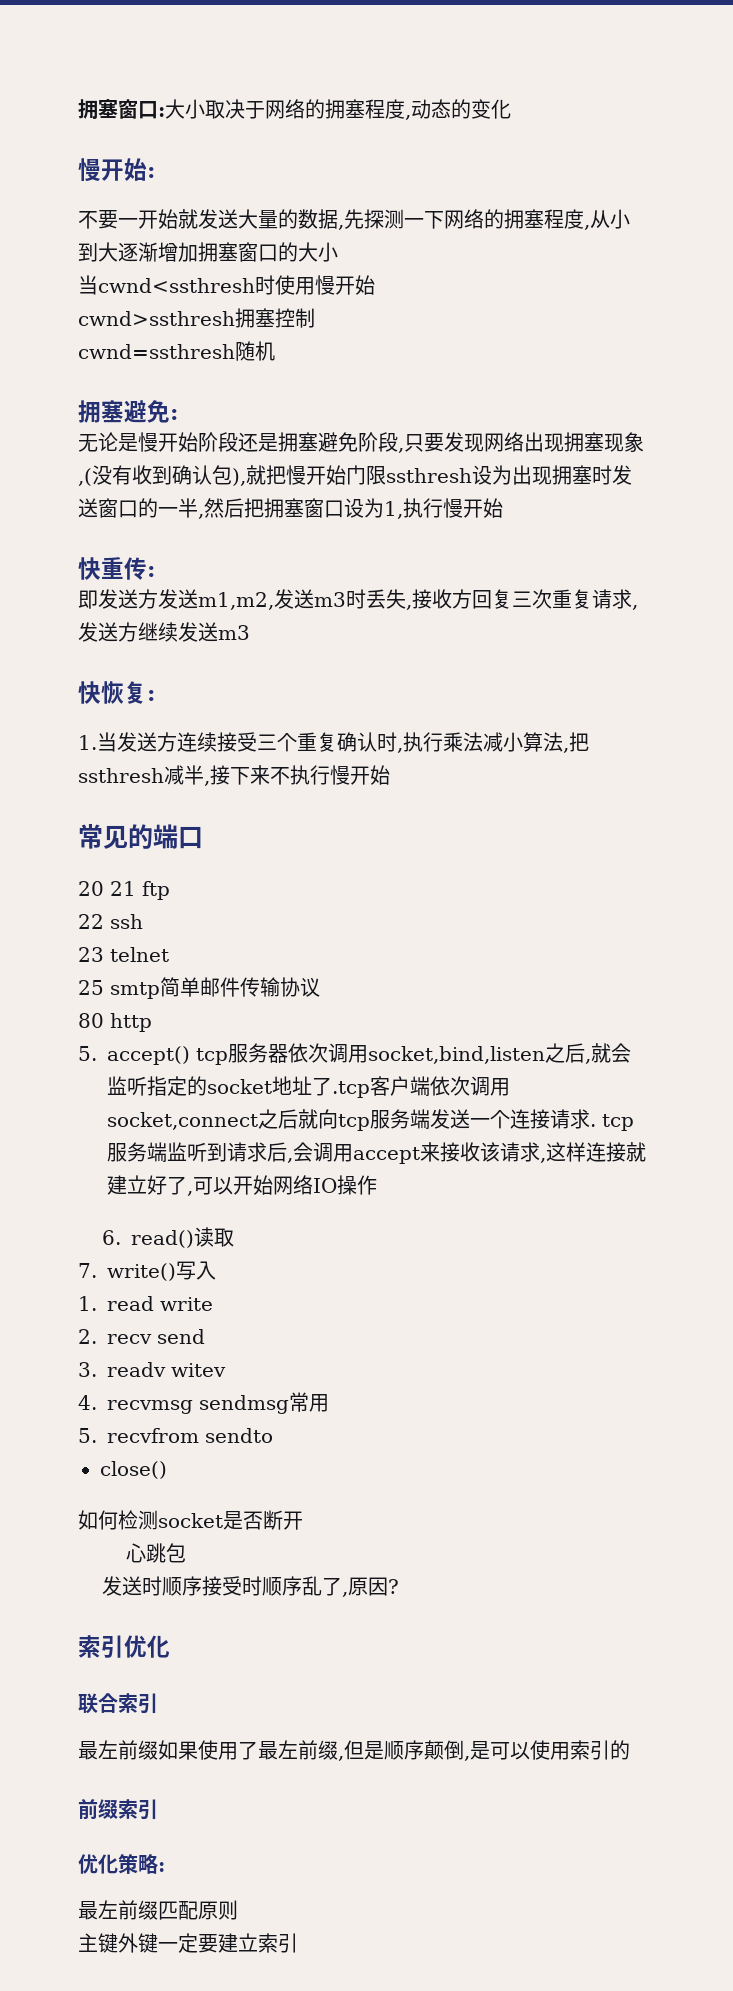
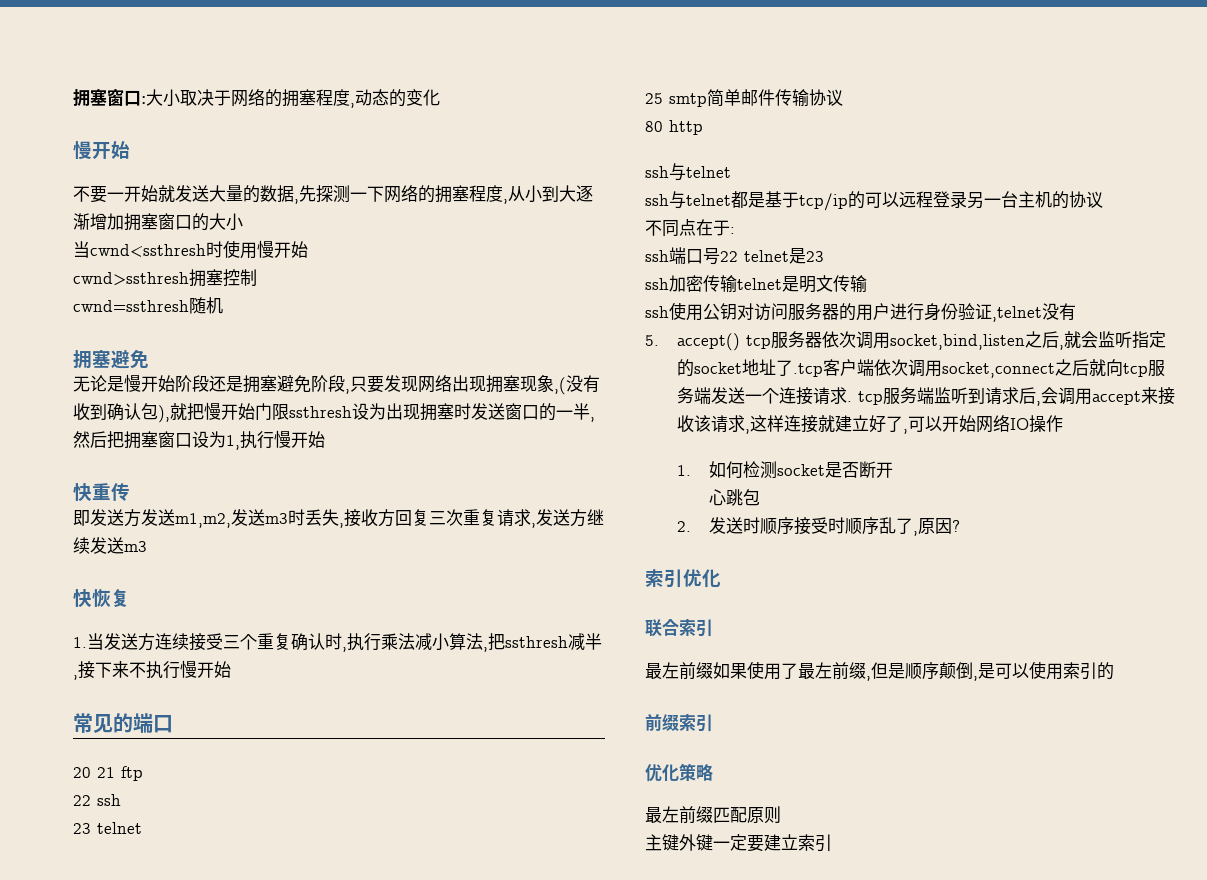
  拥塞窗口:大小取决于网络的拥塞程度,动态的变化
- 慢开始:
+ 慢开始
  cwnd=ssthresh随机
- 拥塞避免:
+ 拥塞避免
- 快重传:
+ 快重传
- 快恢复:
+ 快恢复
  80 http
+ ssh与telnet
+ ssh与telnet都是基于tcp/ip的可以远程登录另一台主机的协议
+ 不同点在于:
+ ssh端口号22 telnet是23
+ ssh加密传输telnet是明文传输
+ ssh使用公钥对访问服务器的用户进行身份验证,telnet没有
- 6. read()读取
- 7. write()写入
- 1. read write
- 2. recv send
- 3. readv witev
- 4. recvmsg sendmsg常用
- 5. recvfrom sendto
- close()
- 如何检测socket是否断开
+ 1.如何检测socket是否断开
- 发送时顺序接受时顺序乱了,原因?
+ 2.发送时顺序接受时顺序乱了,原因?
- 优化策略:
+ 优化策略

